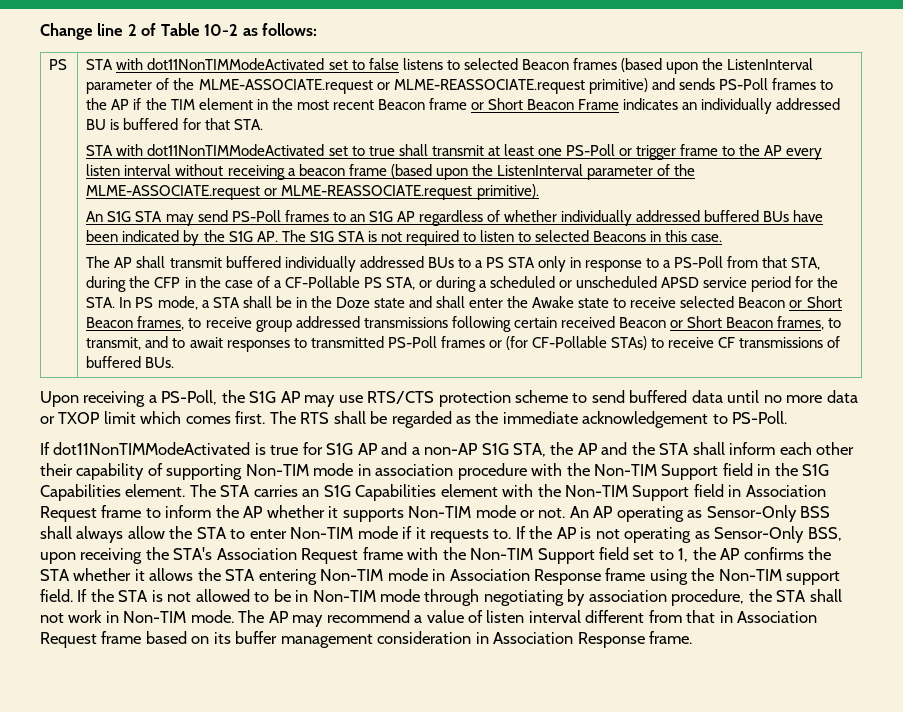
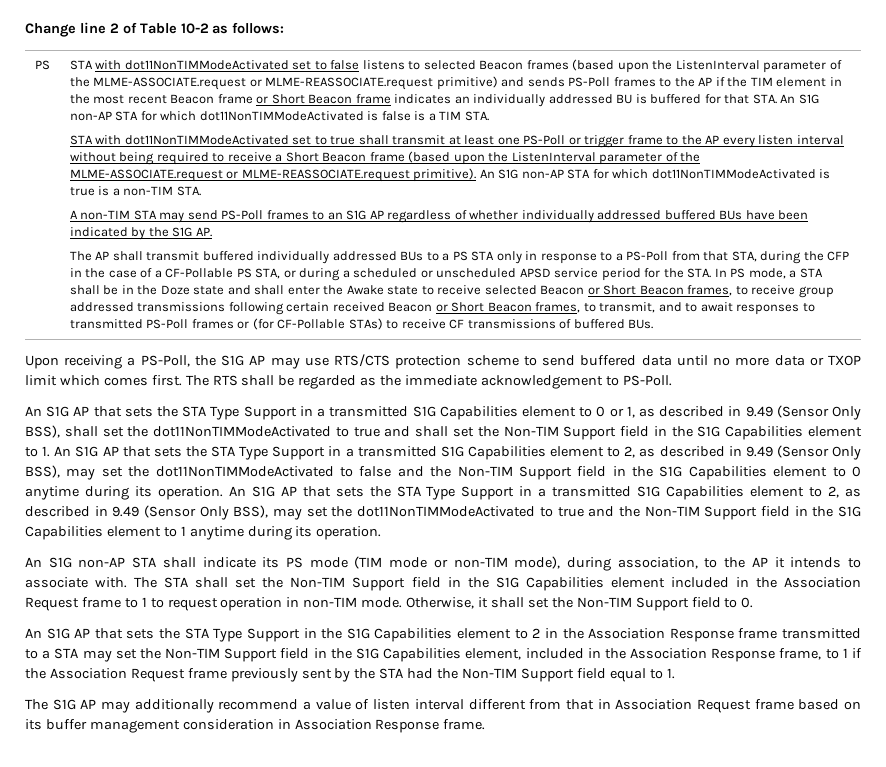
- STA with dot11NonTIMModeActivated set to false listens to selected Beacon frames (based upon the ListenInterval parameter of the MLME-ASSOCIATE.request or MLME-REASSOCIATE.request primitive) and sends PS-Poll frames to the AP if the TIM element in the most recent Beacon frame or Short Beacon Frame indicates an individually addressed BU is buffered for that STA.
+ STA with dot11NonTIMModeActivated set to false listens to selected Beacon frames (based upon the ListenInterval parameter of the MLME-ASSOCIATE.request or MLME-REASSOCIATE.request primitive) and sends PS-Poll frames to the AP if the TIM element in the most recent Beacon frame or Short Beacon frame indicates an individually addressed BU is buffered for that STA. An S1G non-AP STA for which dot11NonTIMModeActivated is false is a TIM STA.
- STA with dot11NonTIMModeActivated set to true shall transmit at least one PS-Poll or trigger frame to the AP every listen interval without receiving a beacon frame (based upon the ListenInterval parameter of the MLME-ASSOCIATE.request or MLME-REASSOCIATE.request primitive).
- An S1G STA may send PS-Poll frames to an S1G AP regardless of whether individually addressed buffered BUs have been indicated by the S1G AP. The S1G STA is not required to listen to selected Beacons in this case.
+ STA with dot11NonTIMModeActivated set to true shall transmit at least one PS-Poll or trigger frame to the AP every listen interval without being required to receive a Short Beacon frame (based upon the ListenInterval parameter of the MLME-ASSOCIATE.request or MLME-REASSOCIATE.request primitive). An S1G non-AP STA for which dot11NonTIMModeActivated is true is a non-TIM STA.
+ A non-TIM STA may send PS-Poll frames to an S1G AP regardless of whether individually addressed buffered BUs have been indicated by the S1G AP.
- If dot11NonTIMModeActivated is true for S1G AP and a non-AP S1G STA, the AP and the STA shall inform each other their capability of supporting Non-TIM mode in association procedure with the Non-TIM Support field in the S1G Capabilities element. The STA carries an S1G Capabilities element with the Non-TIM Support field in Association Request frame to inform the AP whether it supports Non-TIM mode or not. An AP operating as Sensor-Only BSS shall always allow the STA to enter Non-TIM mode if it requests to. If the AP is not operating as Sensor-Only BSS, upon receiving the STA's Association Request frame with the Non-TIM Support field set to 1, the AP confirms the STA whether it allows the STA entering Non-TIM mode in Association Response frame using the Non-TIM support field. If the STA is not allowed to be in Non-TIM mode through negotiating by association procedure, the STA shall not work in Non-TIM mode. The AP may recommend a value of listen interval different from that in Association Request frame based on its buffer management consideration in Association Response frame.
+ An S1G AP that sets the STA Type Support in a transmitted S1G Capabilities element to 0 or 1, as described in 9.49 (Sensor Only BSS), shall set the dot11NonTIMModeActivated to true and shall set the Non-TIM Support field in the S1G Capabilities element to 1. An S1G AP that sets the STA Type Support in a transmitted S1G Capabilities element to 2, as described in 9.49 (Sensor Only BSS), may set the dot11NonTIMModeActivated to false and the Non-TIM Support field in the S1G Capabilities element to 0 anytime during its operation. An S1G AP that sets the STA Type Support in a transmitted S1G Capabilities element to 2, as described in 9.49 (Sensor Only BSS), may set the dot11NonTIMModeActivated to true and the Non-TIM Support field in the S1G Capabilities element to 1 anytime during its operation.
+ An S1G non-AP STA shall indicate its PS mode (TIM mode or non-TIM mode), during association, to the AP it intends to associate with. The STA shall set the Non-TIM Support field in the S1G Capabilities element included in the Association Request frame to 1 to request operation in non-TIM mode. Otherwise, it shall set the Non-TIM Support field to 0.
+ An S1G AP that sets the STA Type Support in the S1G Capabilities element to 2 in the Association Response frame transmitted to a STA may set the Non-TIM Support field in the S1G Capabilities element, included in the Association Response frame, to 1 if the Association Request frame previously sent by the STA had the Non-TIM Support field equal to 1.
+ The S1G AP may additionally recommend a value of listen interval different from that in Association Request frame based on its buffer management consideration in Association Response frame.

